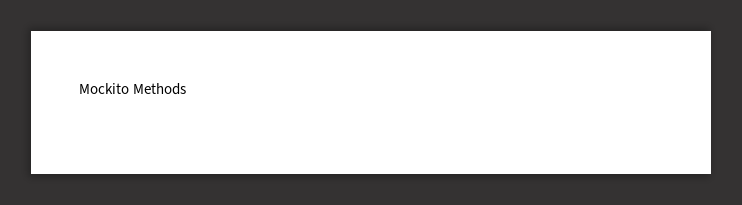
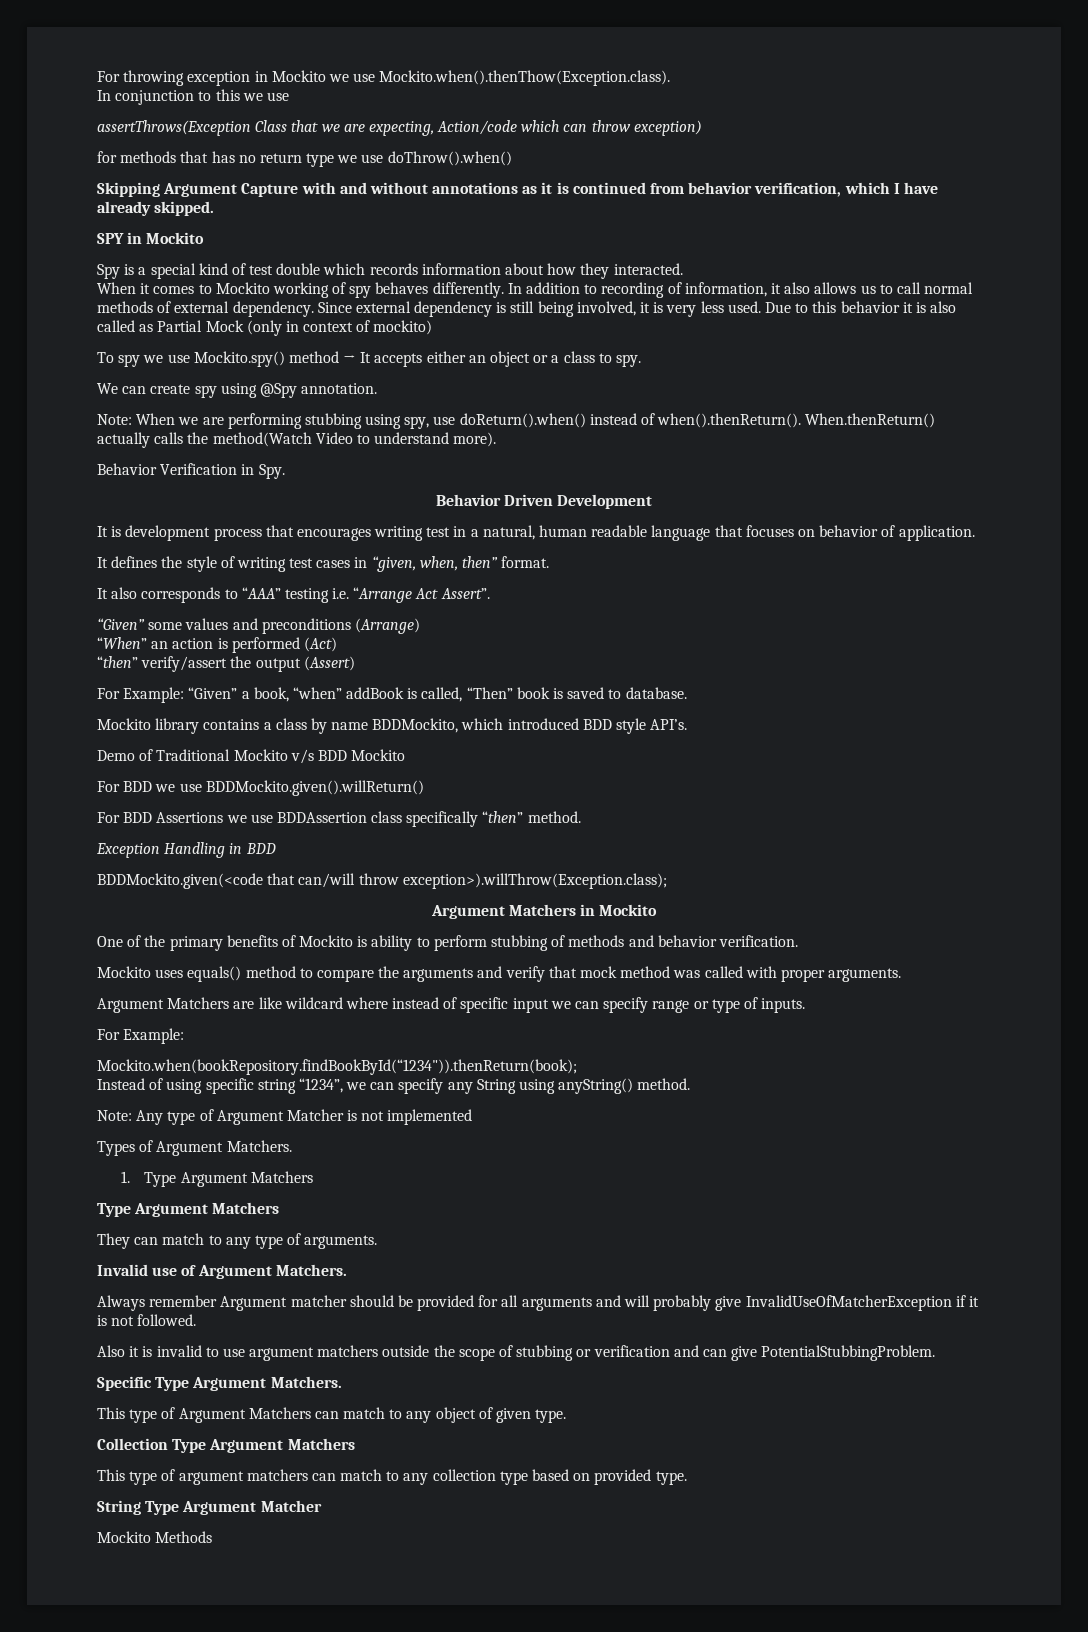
+ For throwing exception in Mockito we use Mockito.when().thenThow(Exception.class).
+ In conjunction to this we use
+ assertThrows(Exception Class that we are expecting, Action/code which can throw exception)
+ for methods that has no return type we use doThrow().when()
+ Skipping Argument Capture with and without annotations as it is continued from behavior verification, which I have already skipped.
+ SPY in Mockito
+ Spy is a special kind of test double which records information about how they interacted.
+ When it comes to Mockito working of spy behaves differently. In addition to recording of information, it also allows us to call normal methods of external dependency. Since external dependency is still being involved, it is very less used. Due to this behavior it is also called as Partial Mock (only in context of mockito)
+ To spy we use Mockito.spy() method → It accepts either an object or a class to spy.
+ We can create spy using @Spy annotation.
+ Note: When we are performing stubbing using spy, use doReturn().when() instead of when().thenReturn(). When.thenReturn() actually calls the method(Watch Video to understand more).
+ Behavior Verification in Spy.
+ Behavior Driven Development
+ It is development process that encourages writing test in a natural, human readable language that focuses on behavior of application.
+ It defines the style of writing test cases in “given, when, then” format.
+ It also corresponds to “AAA” testing i.e. “Arrange Act Assert”.
+ “Given” some values and preconditions (Arrange)
+ “When” an action is performed (Act)
+ “then” verify/assert the output (Assert)
+ For Example: “Given” a book, “when” addBook is called, “Then” book is saved to database.
+ Mockito library contains a class by name BDDMockito, which introduced BDD style API’s.
+ Demo of Traditional Mockito v/s BDD Mockito
+ For BDD we use BDDMockito.given().willReturn()
+ For BDD Assertions we use BDDAssertion class specifically “then” method.
+ Exception Handling in BDD
+ BDDMockito.given(<code that can/will throw exception>).willThrow(Exception.class);
+ Argument Matchers in Mockito
+ One of the primary benefits of Mockito is ability to perform stubbing of methods and behavior verification.
+ Mockito uses equals() method to compare the arguments and verify that mock method was called with proper arguments.
+ Argument Matchers are like wildcard where instead of specific input we can specify range or type of inputs.
+ For Example:
+ Mockito.when(bookRepository.findBookById(“1234")).thenReturn(book);
+ Instead of using specific string “1234”, we can specify any String using anyString() method.
+ Note: Any type of Argument Matcher is not implemented
+ Types of Argument Matchers.
+ 1. Type Argument Matchers
+ Type Argument Matchers
+ They can match to any type of arguments.
+ Invalid use of Argument Matchers.
+ Always remember Argument matcher should be provided for all arguments and will probably give InvalidUseOfMatcherException if it is not followed.
+ Also it is invalid to use argument matchers outside the scope of stubbing or verification and can give PotentialStubbingProblem.
+ Specific Type Argument Matchers.
+ This type of Argument Matchers can match to any object of given type.
+ Collection Type Argument Matchers
+ This type of argument matchers can match to any collection type based on provided type.
+ String Type Argument Matcher

